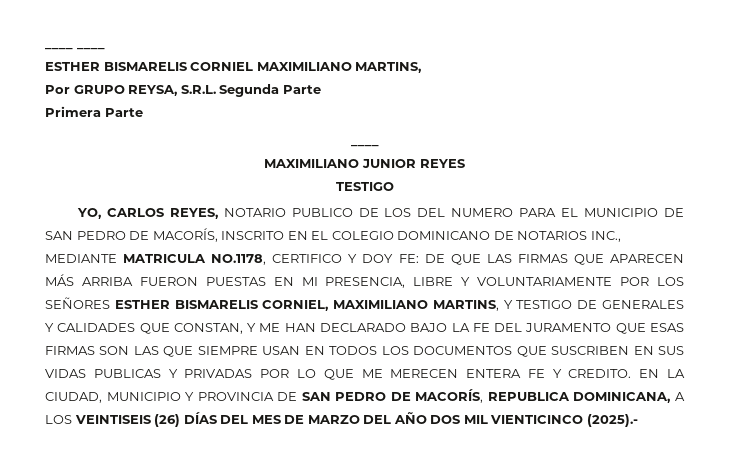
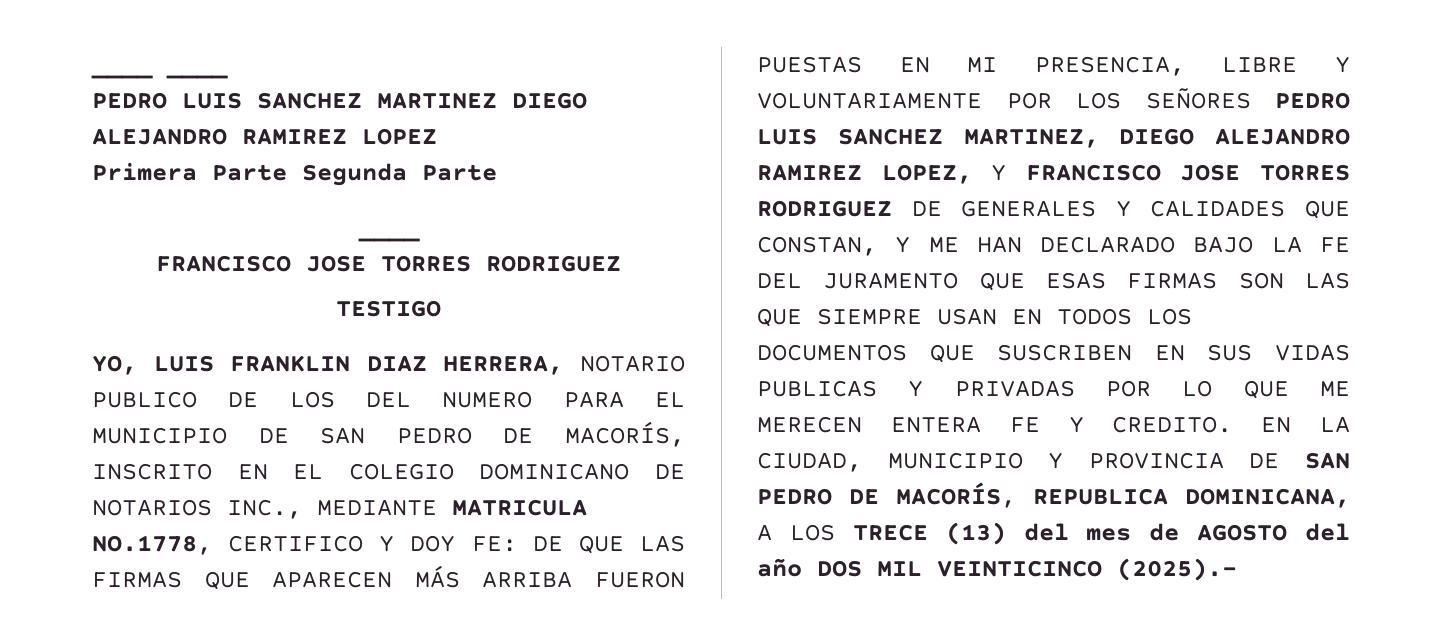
- ESTHER BISMARELIS CORNIEL MAXIMILIANO MARTINS,
- Por GRUPO REYSA, S.R.L. Segunda Parte
+ PEDRO LUIS SANCHEZ MARTINEZ DIEGO ALEJANDRO RAMIREZ LOPEZ
- Primera Parte
+ Primera Parte Segunda Parte
  ____
- MAXIMILIANO JUNIOR REYES
+ FRANCISCO JOSE TORRES RODRIGUEZ
  TESTIGO
- YO, CARLOS REYES, NOTARIO PUBLICO DE LOS DEL NUMERO PARA EL MUNICIPIO DE SAN PEDRO DE MACORÍS, INSCRITO EN EL COLEGIO DOMINICANO DE NOTARIOS INC., MEDIANTE MATRICULA NO.1178, CERTIFICO Y DOY FE:
+ YO, LUIS FRANKLIN DIAZ HERRERA, NOTARIO PUBLICO DE LOS DEL NUMERO PARA EL MUNICIPIO DE SAN PEDRO DE MACORÍS, INSCRITO EN EL COLEGIO DOMINICANO DE NOTARIOS INC., MEDIANTE MATRICULA NO.1778, CERTIFICO Y DOY FE:
- DE QUE LAS FIRMAS QUE APARECEN MÁS ARRIBA FUERON PUESTAS EN MI PRESENCIA, LIBRE Y VOLUNTARIAMENTE POR LOS SEÑORES ESTHER BISMARELIS CORNIEL, MAXIMILIANO MARTINS, Y TESTIGO DE GENERALES Y CALIDADES QUE CONSTAN, Y ME HAN DECLARADO BAJO LA FE DEL JURAMENTO QUE ESAS FIRMAS SON LAS QUE SIEMPRE USAN EN TODOS LOS DOCUMENTOS QUE SUSCRIBEN EN SUS VIDAS PUBLICAS Y PRIVADAS POR LO QUE ME MERECEN ENTERA FE Y CREDITO.
+ DE QUE LAS FIRMAS QUE APARECEN MÁS ARRIBA FUERON PUESTAS EN MI PRESENCIA, LIBRE Y VOLUNTARIAMENTE POR LOS SEÑORES PEDRO LUIS SANCHEZ MARTINEZ, DIEGO ALEJANDRO RAMIREZ LOPEZ, Y FRANCISCO JOSE TORRES RODRIGUEZ DE GENERALES Y CALIDADES QUE CONSTAN, Y ME HAN DECLARADO BAJO LA FE DEL JURAMENTO QUE ESAS FIRMAS SON LAS QUE SIEMPRE USAN EN TODOS LOS DOCUMENTOS QUE SUSCRIBEN EN SUS VIDAS PUBLICAS Y PRIVADAS POR LO QUE ME MERECEN ENTERA FE Y CREDITO.
- EN LA CIUDAD, MUNICIPIO Y PROVINCIA DE SAN PEDRO DE MACORÍS, REPUBLICA DOMINICANA, A LOS VEINTISEIS (26) DÍAS DEL MES DE MARZO DEL AÑO DOS MIL VIENTICINCO (2025).-
+ EN LA CIUDAD, MUNICIPIO Y PROVINCIA DE SAN PEDRO DE MACORÍS, REPUBLICA DOMINICANA, A LOS TRECE (13) del mes de AGOSTO del año DOS MIL VEINTICINCO (2025).-

